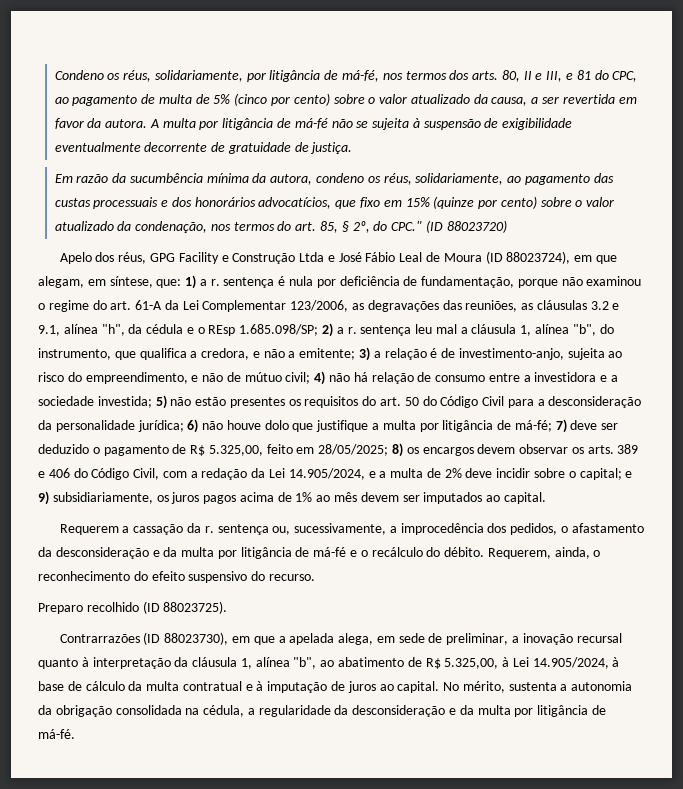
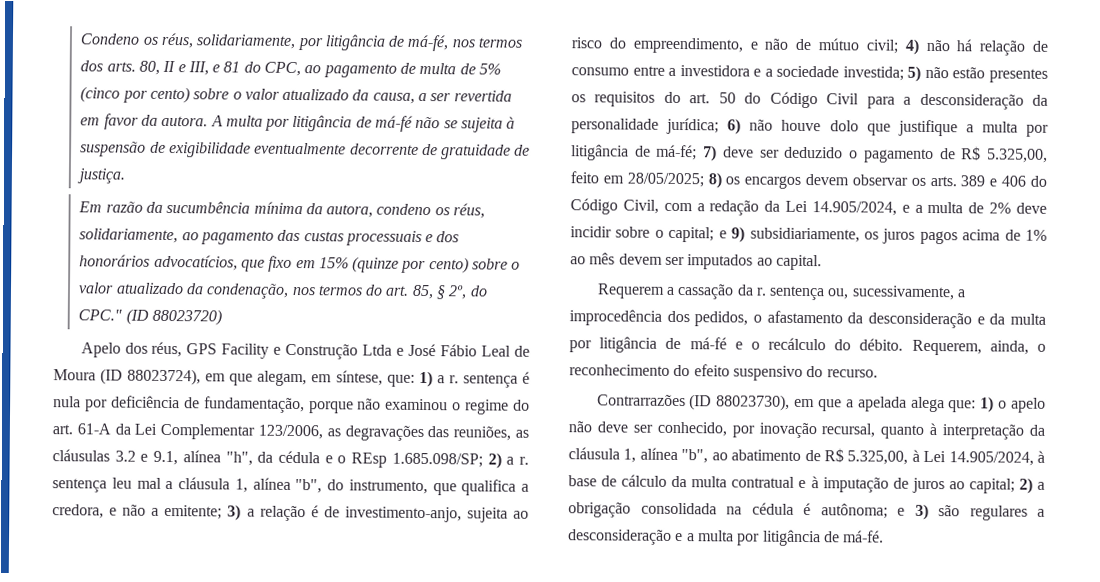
- Apelo dos réus, GPG Facility e Construção Ltda e José Fábio Leal de Moura (ID 88023724), em que alegam, em síntese, que:
+ Apelo dos réus, GPS Facility e Construção Ltda e José Fábio Leal de Moura (ID 88023724), em que alegam, em síntese, que:
- Preparo recolhido (ID 88023725).
- Contrarrazões (ID 88023730), em que a apelada alega, em sede de preliminar, a inovação recursal quanto à interpretação da cláusula 1, alínea "b", ao abatimento de R$ 5.325,00, à Lei 14.905/2024, à base de cálculo da multa contratual e à imputação de juros ao capital. No mérito, sustenta a autonomia da obrigação consolidada na cédula, a regularidade da desconsideração e da multa por litigância de má-fé.
+ Contrarrazões (ID 88023730), em que a apelada alega que: 1) o apelo não deve ser conhecido, por inovação recursal, quanto à interpretação da cláusula 1, alínea "b", ao abatimento de R$ 5.325,00, à Lei 14.905/2024, à base de cálculo da multa contratual e à imputação de juros ao capital; 2) a obrigação consolidada na cédula é autônoma; e 3) são regulares a desconsideração e a multa por litigância de má-fé.

